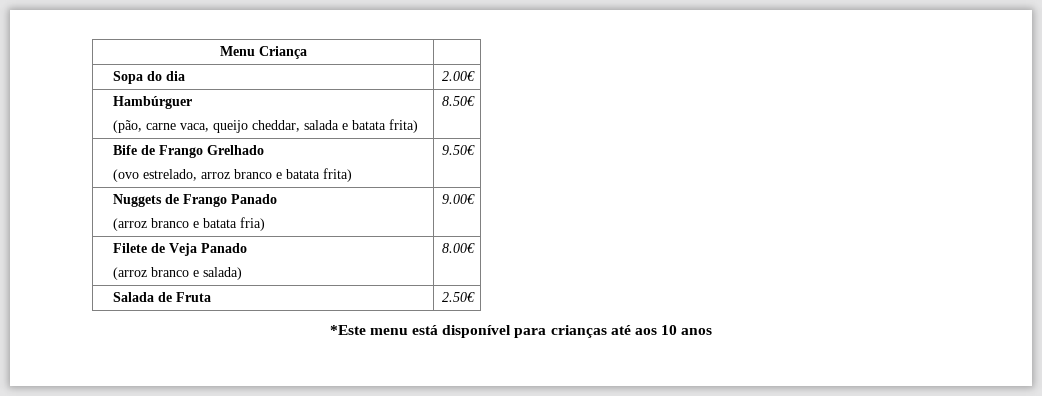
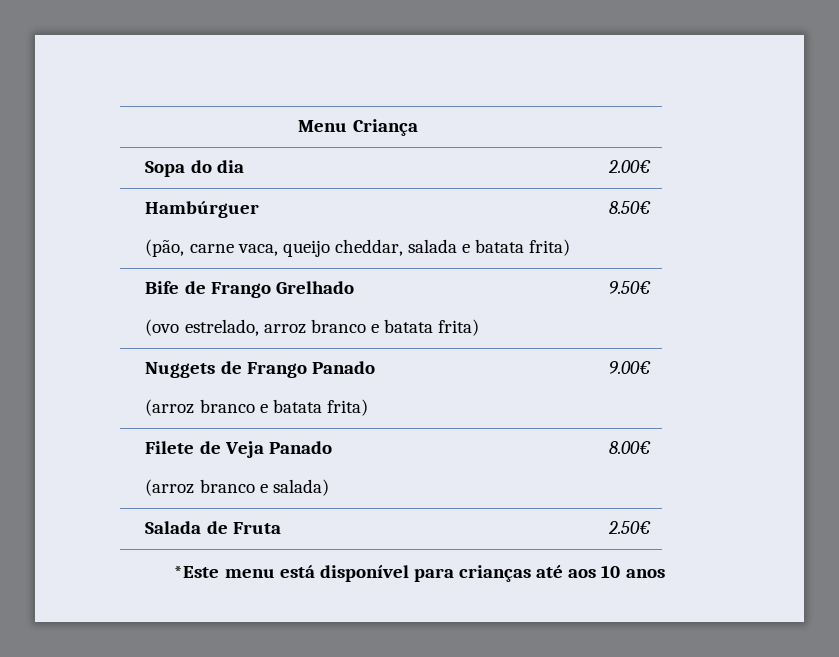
  Nuggets de Frango Panado
- (arroz branco e batata fria) | 9.00€
+ (arroz branco e batata frita) | 9.00€

